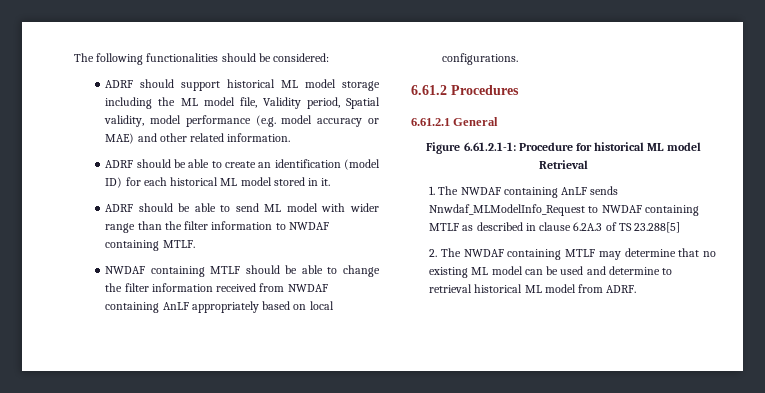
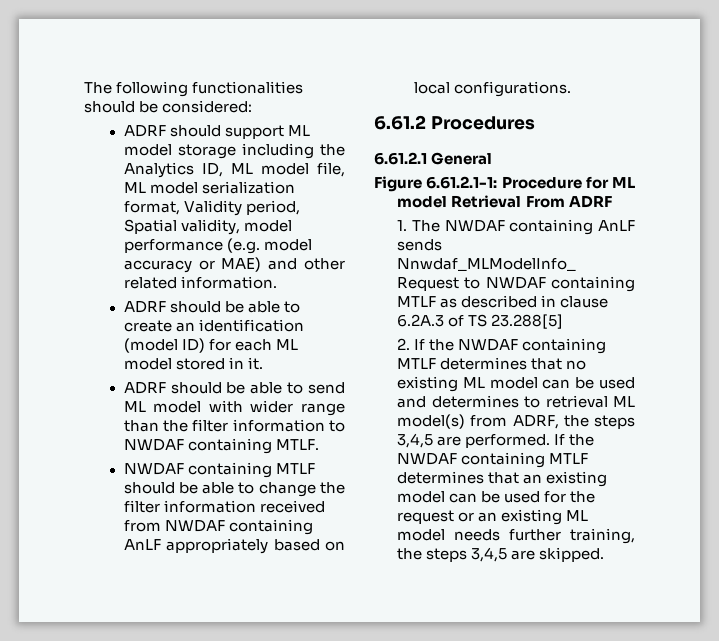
- ADRF should support historical ML model storage including the ML model file, Validity period, Spatial validity, model performance (e.g. model accuracy or MAE) and other related information.
+ ADRF should support ML model storage including the Analytics ID, ML model file, ML model serialization format, Validity period, Spatial validity, model performance (e.g. model accuracy or MAE) and other related information.
- ADRF should be able to create an identification (model ID) for each historical ML model stored in it.
+ ADRF should be able to create an identification (model ID) for each ML model stored in it.
- Figure 6.61.2.1-1: Procedure for historical ML model Retrieval
+ Figure 6.61.2.1-1: Procedure for ML model Retrieval From ADRF
- 2. The NWDAF containing MTLF may determine that no existing ML model can be used and determine to retrieval historical ML model from ADRF.
+ 2. If the NWDAF containing MTLF determines that no existing ML model can be used and determines to retrieval ML model(s) from ADRF, the steps 3,4,5 are performed. If the NWDAF containing MTLF determines that an existing model can be used for the request or an existing ML model needs further training, the steps 3,4,5 are skipped.

